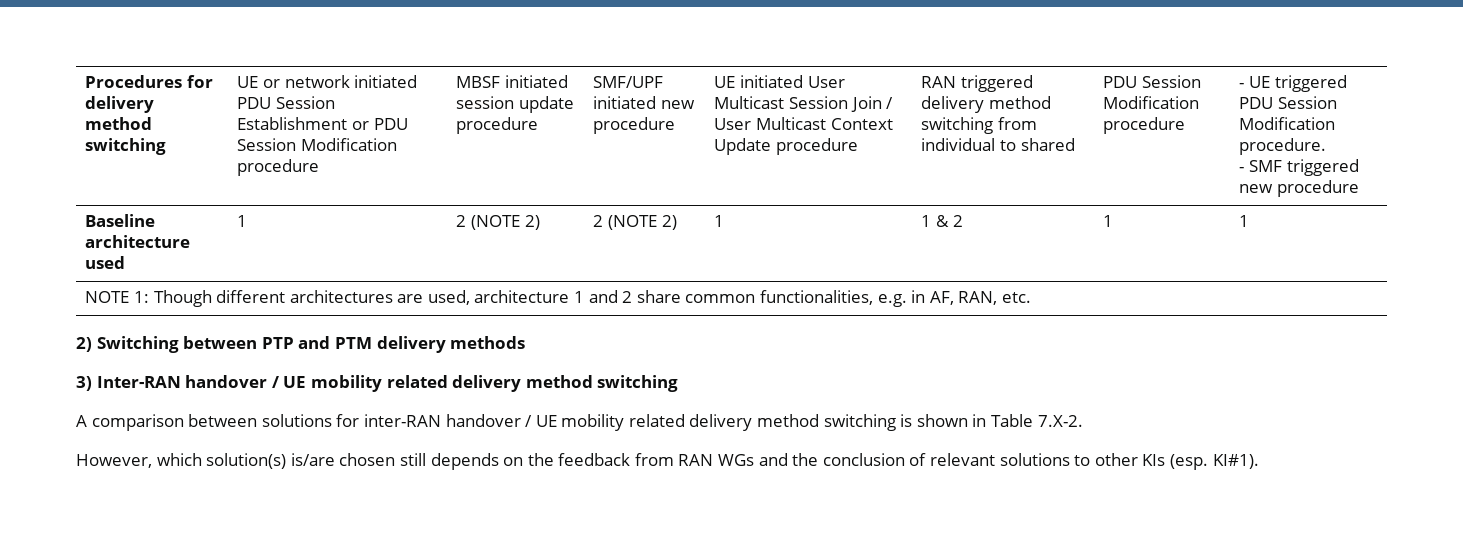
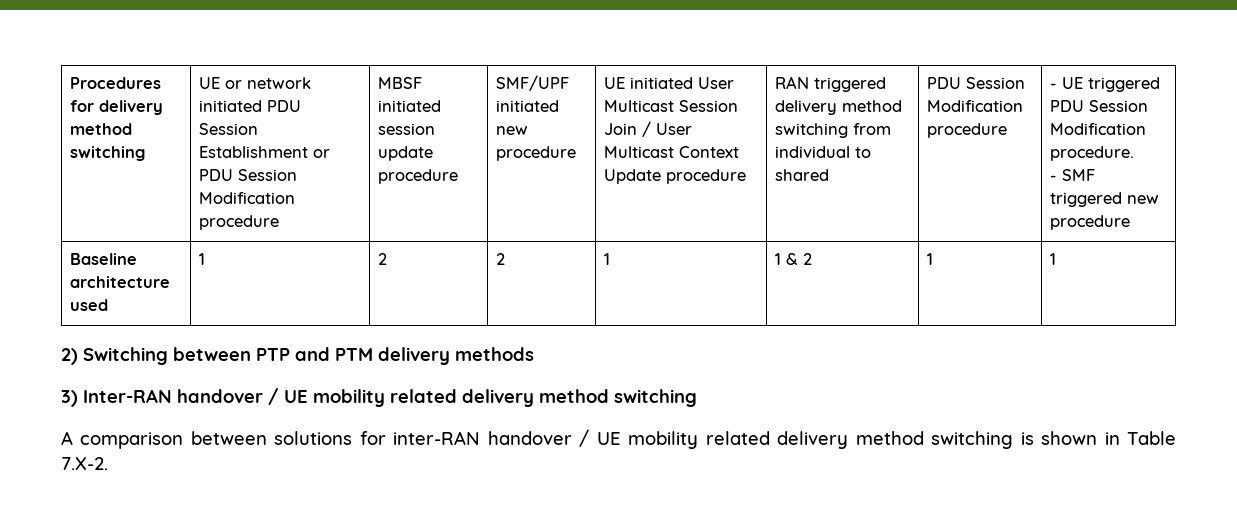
- Baseline architecture used | 1 | 2 (NOTE 2) | 2 (NOTE 2) | 1 | 1 & 2 | 1 | 1
+ Baseline architecture used | 1 | 2 | 2 | 1 | 1 & 2 | 1 | 1
- NOTE 1: Though different architectures are used, architecture 1 and 2 share common functionalities, e.g. in AF, RAN, etc.
- However, which solution(s) is/are chosen still depends on the feedback from RAN WGs and the conclusion of relevant solutions to other KIs (esp. KI#1).

